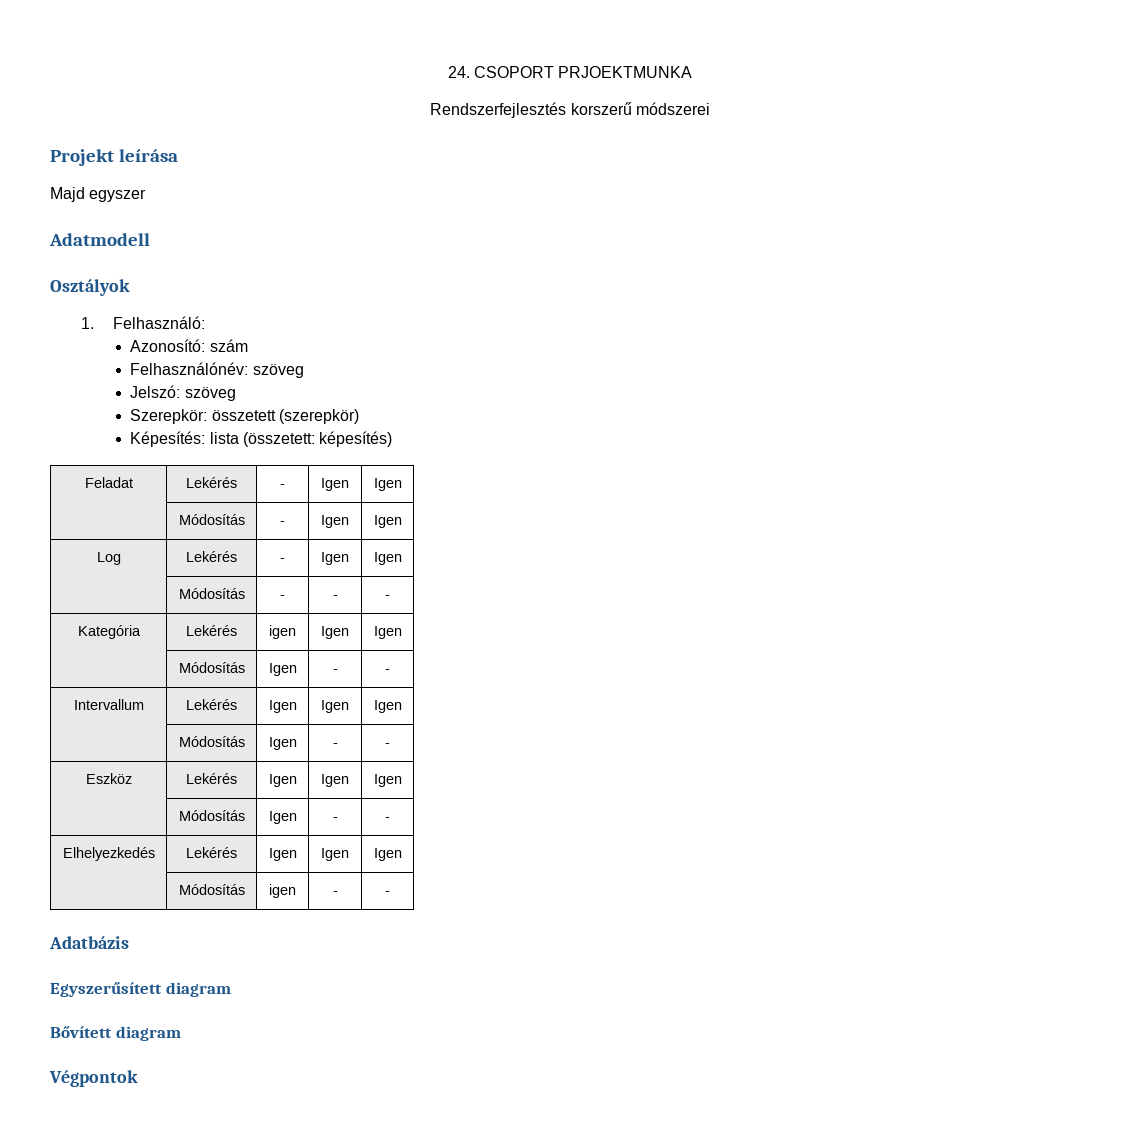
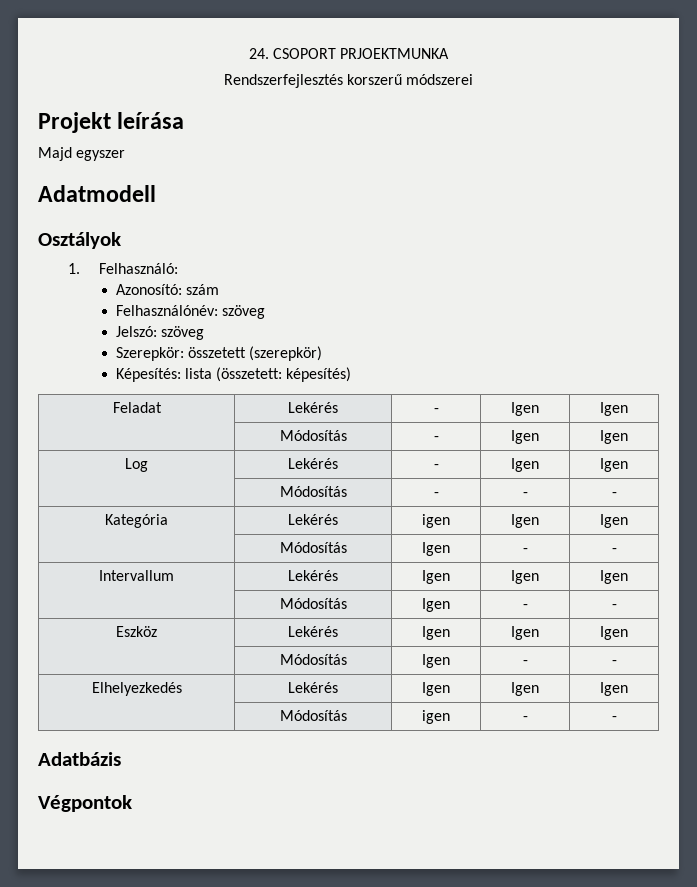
- Egyszerűsített diagram
- Bővített diagram

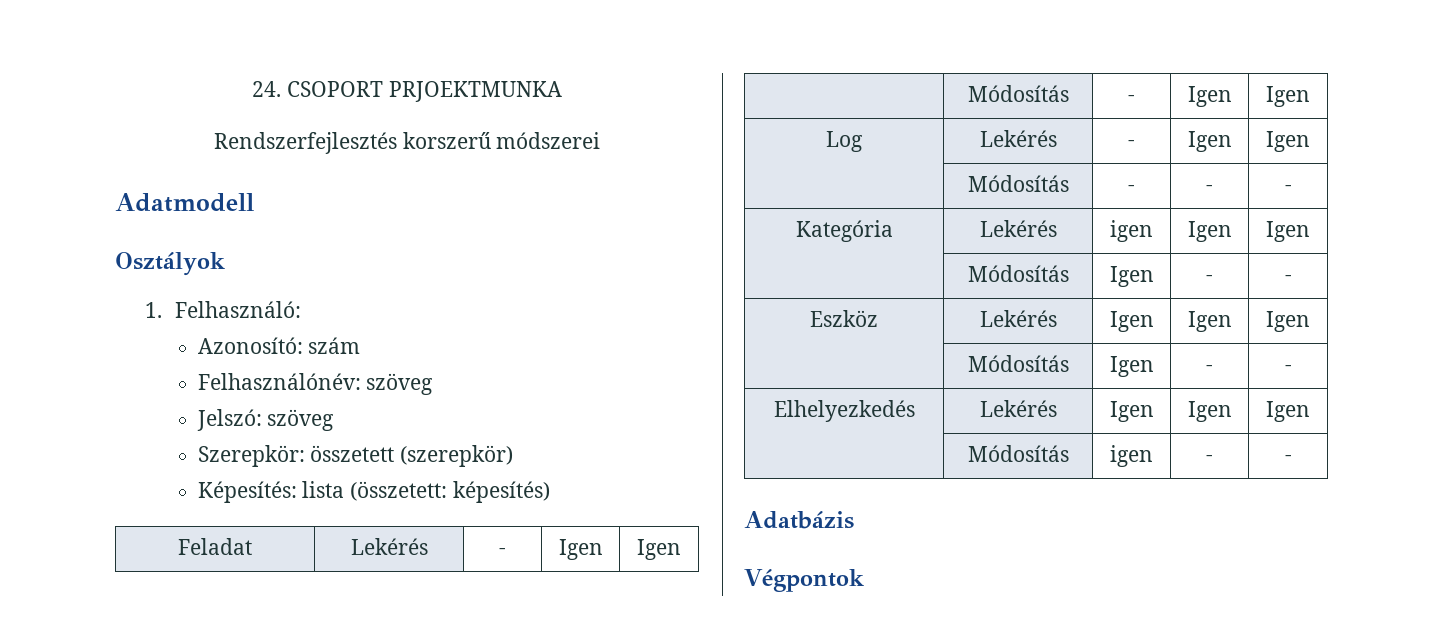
- Projekt leírása
- Majd egyszer
- Intervallum | Lekérés | Igen | Igen | Igen
- | Módosítás | Igen | - | -

